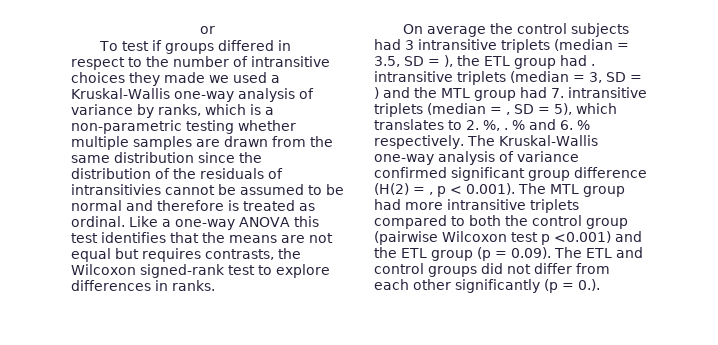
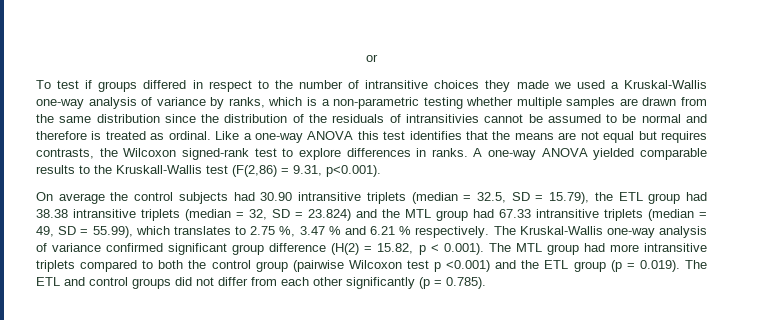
+ A one-way ANOVA yielded comparable results to the Kruskall-Wallis test (F(2,86) = 9.31, p<0.001).
- On average the control subjects had 3 intransitive triplets (median = 3.5, SD = ), the ETL group had . intransitive triplets (median = 3, SD = ) and the MTL group had 7. intransitive triplets (median = , SD = 5), which translates to 2. %, . % and 6. % respectively.
+ On average the control subjects had 30.90 intransitive triplets (median = 32.5, SD = 15.79), the ETL group had 38.38 intransitive triplets (median = 32, SD = 23.824) and the MTL group had 67.33 intransitive triplets (median = 49, SD = 55.99), which translates to 2.75 %, 3.47 % and 6.21 % respectively.
- The Kruskal-Wallis one-way analysis of variance confirmed significant group difference (H(2) = , p < 0.001). The MTL group had more intransitive triplets compared to both the control group (pairwise Wilcoxon test p <0.001) and the ETL group (p = 0.09). The ETL and control groups did not differ from each other significantly (p = 0.).
+ The Kruskal-Wallis one-way analysis of variance confirmed significant group difference (H(2) = 15.82, p < 0.001). The MTL group had more intransitive triplets compared to both the control group (pairwise Wilcoxon test p <0.001) and the ETL group (p = 0.019). The ETL and control groups did not differ from each other significantly (p = 0.785).

